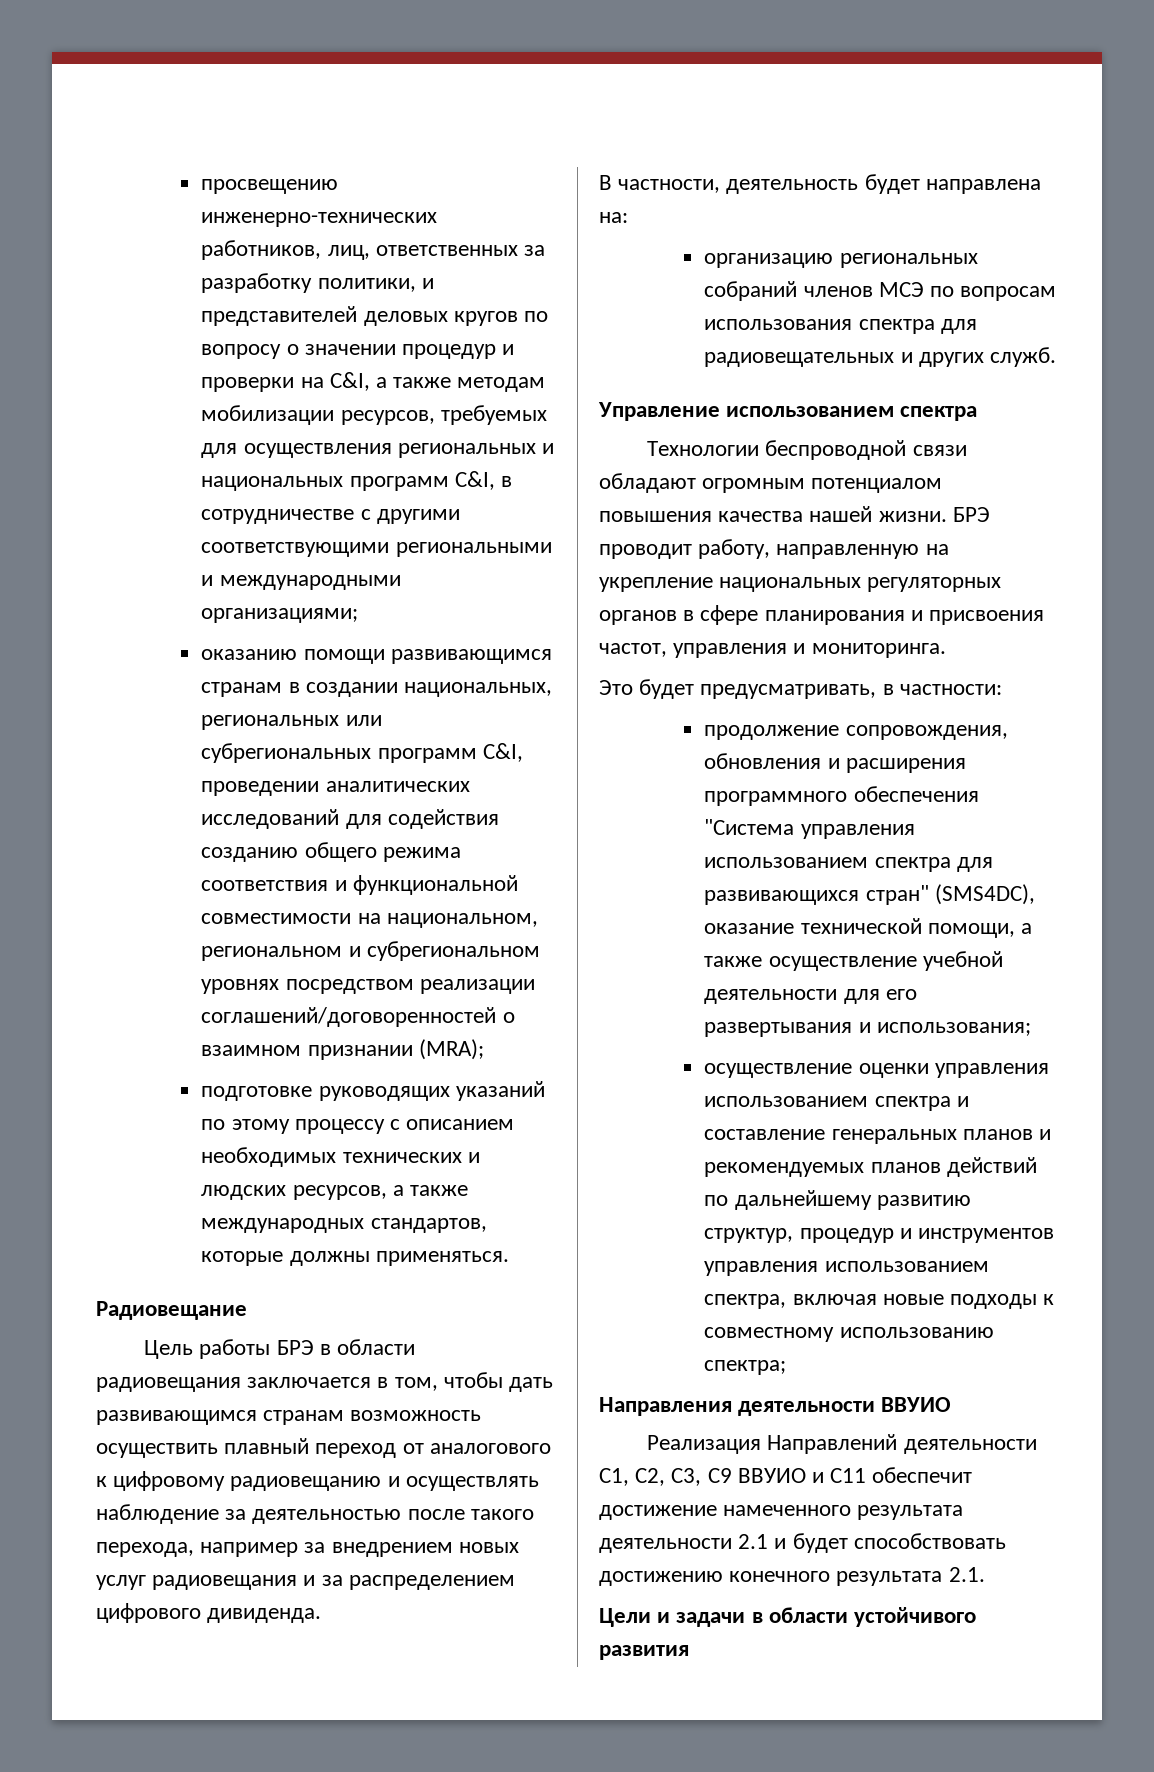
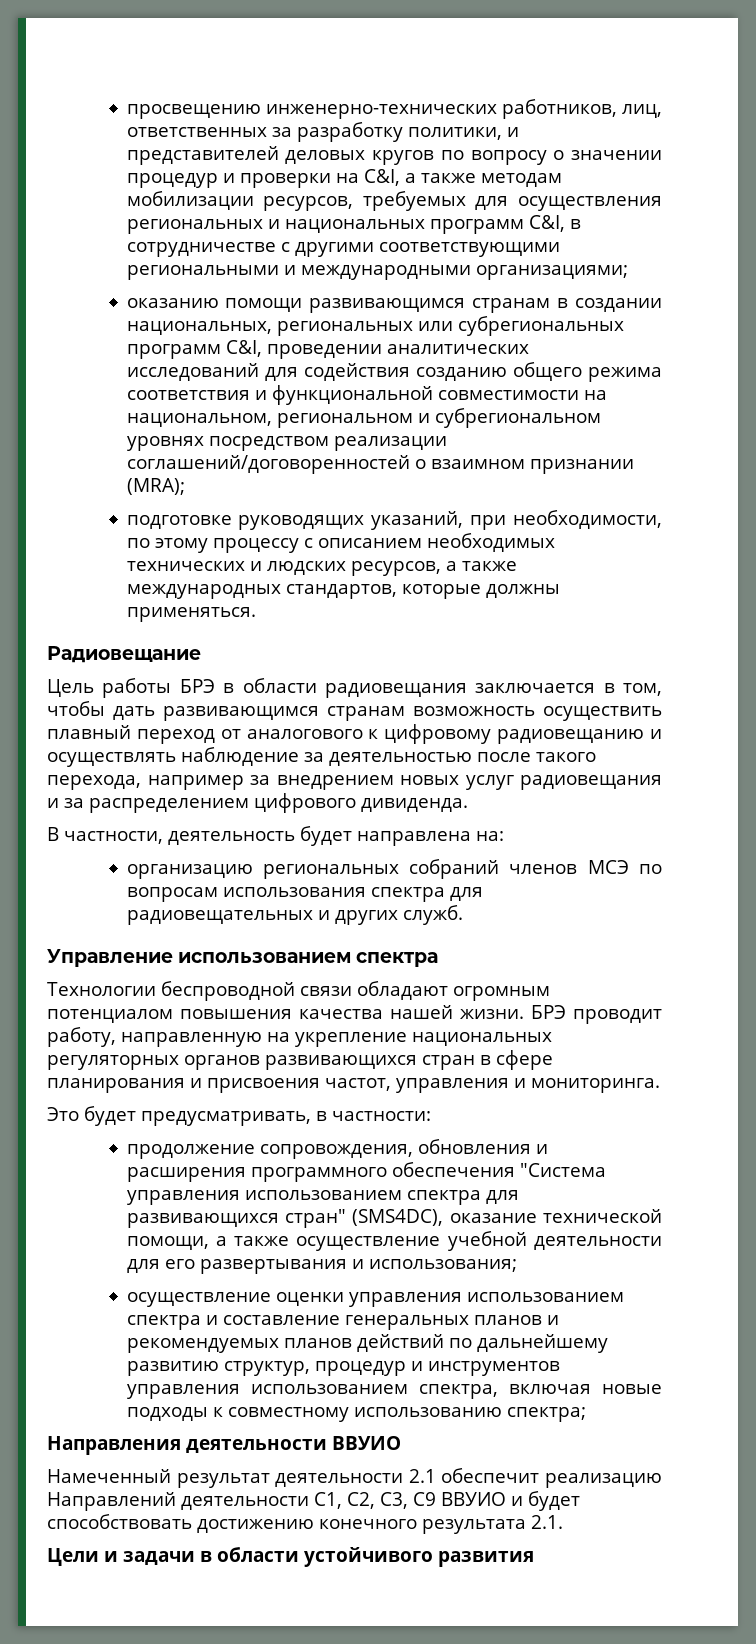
- подготовке руководящих указаний по этому процессу с описанием необходимых технических и людских ресурсов, а также международных стандартов, которые должны применяться.
+ подготовке руководящих указаний, при необходимости, по этому процессу с описанием необходимых технических и людских ресурсов, а также международных стандартов, которые должны применяться.
- БРЭ проводит работу, направленную на укрепление национальных регуляторных органов в сфере планирования и присвоения частот, управления и мониторинга.
+ БРЭ проводит работу, направленную на укрепление национальных регуляторных органов развивающихся стран в сфере планирования и присвоения частот, управления и мониторинга.
- Реализация Направлений деятельности C1, C2, C3, C9 ВВУИО и C11 обеспечит достижение намеченного результата деятельности 2.1 и будет способствовать достижению конечного результата 2.1.
+ Намеченный результат деятельности 2.1 обеспечит реализацию Направлений деятельности C1, C2, C3, C9 ВВУИО и будет способствовать достижению конечного результата 2.1.

